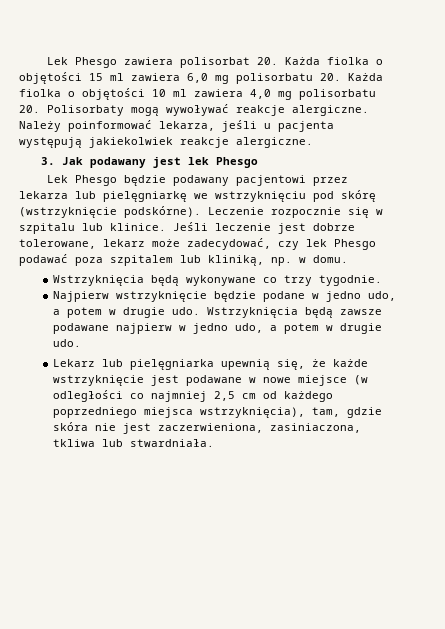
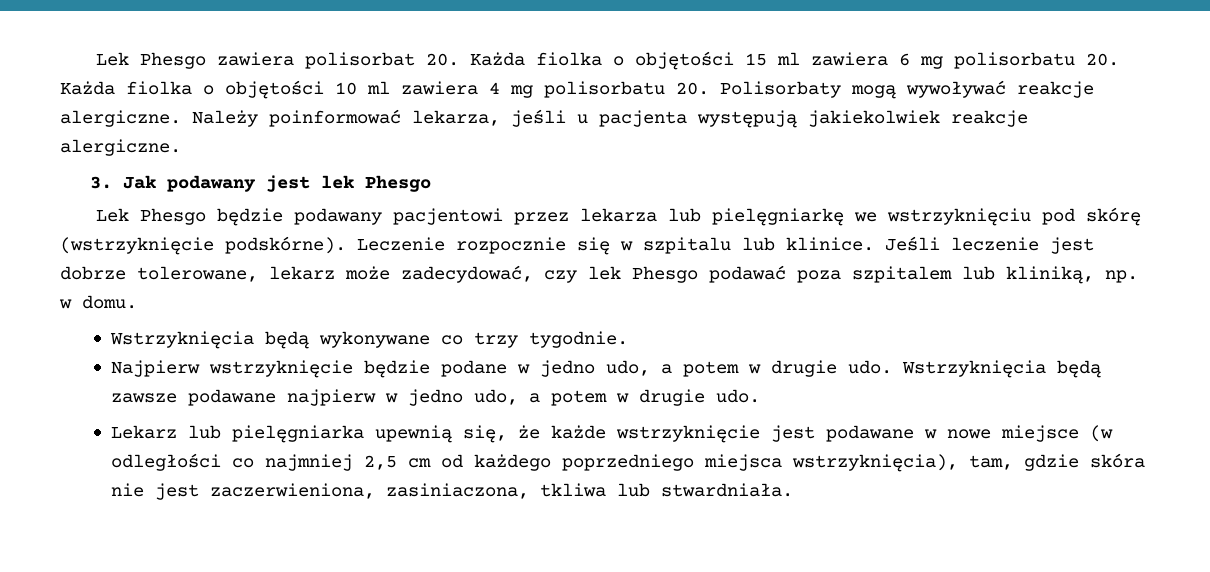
- Lek Phesgo zawiera polisorbat 20. Każda fiolka o objętości 15 ml zawiera 6,0 mg polisorbatu 20. Każda fiolka o objętości 10 ml zawiera 4,0 mg polisorbatu 20. Polisorbaty mogą wywoływać reakcje alergiczne.
+ Lek Phesgo zawiera polisorbat 20. Każda fiolka o objętości 15 ml zawiera 6 mg polisorbatu 20. Każda fiolka o objętości 10 ml zawiera 4 mg polisorbatu 20. Polisorbaty mogą wywoływać reakcje alergiczne.

